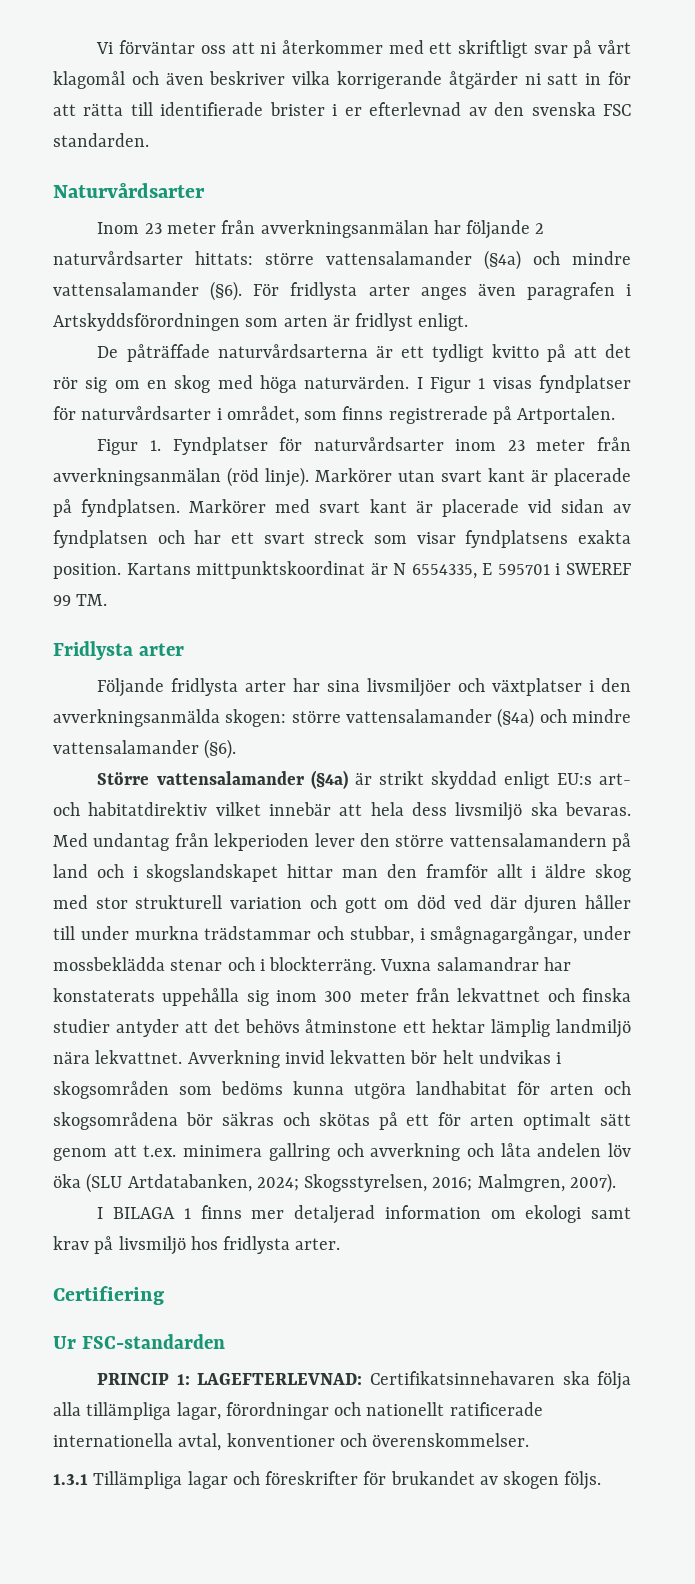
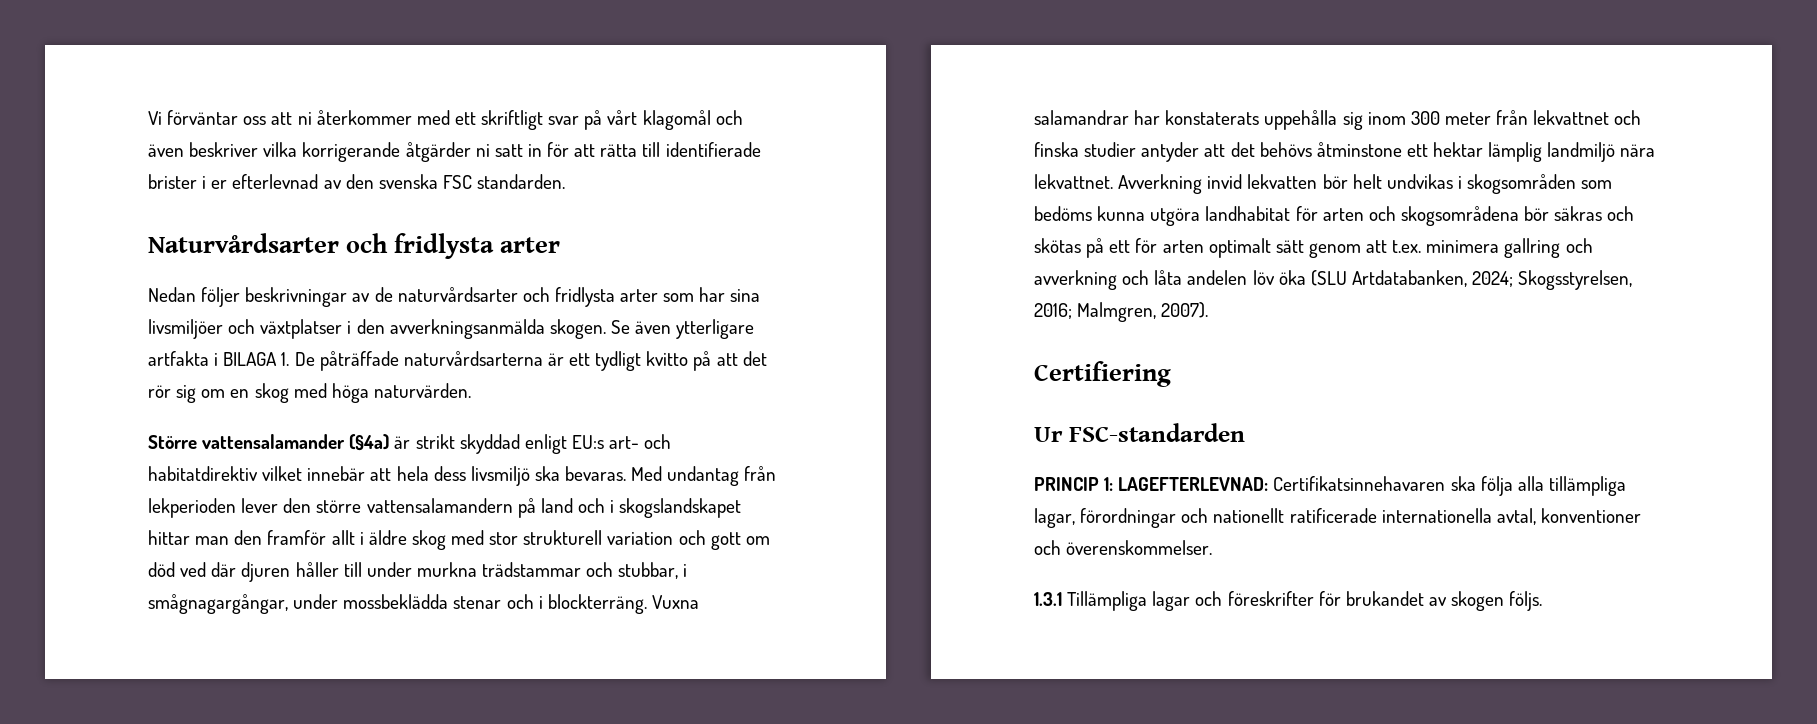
- Naturvårdsarter
- Inom 23 meter från avverkningsanmälan har följande 2 naturvårdsarter hittats: större vattensalamander (§4a) och mindre vattensalamander (§6). För fridlysta arter anges även paragrafen i Artskyddsförordningen som arten är fridlyst enligt.
- De påträffade naturvårdsarterna är ett tydligt kvitto på att det rör sig om en skog med höga naturvärden. I Figur 1 visas fyndplatser för naturvårdsarter i området, som finns registrerade på Artportalen.
- Figur 1. Fyndplatser för naturvårdsarter inom 23 meter från avverkningsanmälan (röd linje). Markörer utan svart kant är placerade på fyndplatsen. Markörer med svart kant är placerade vid sidan av fyndplatsen och har ett svart streck som visar fyndplatsens exakta position. Kartans mittpunktskoordinat är N 6554335, E 595701 i SWEREF 99 TM.
- Fridlysta arter
- Följande fridlysta arter har sina livsmiljöer och växtplatser i den avverkningsanmälda skogen: större vattensalamander (§4a) och mindre vattensalamander (§6).
+ Naturvårdsarter och fridlysta arter
+ Nedan följer beskrivningar av de naturvårdsarter och fridlysta arter som har sina livsmiljöer och växtplatser i den avverkningsanmälda skogen. Se även ytterligare artfakta i BILAGA 1. De påträffade naturvårdsarterna är ett tydligt kvitto på att det rör sig om en skog med höga naturvärden.
- I BILAGA 1 finns mer detaljerad information om ekologi samt krav på livsmiljö hos fridlysta arter.

